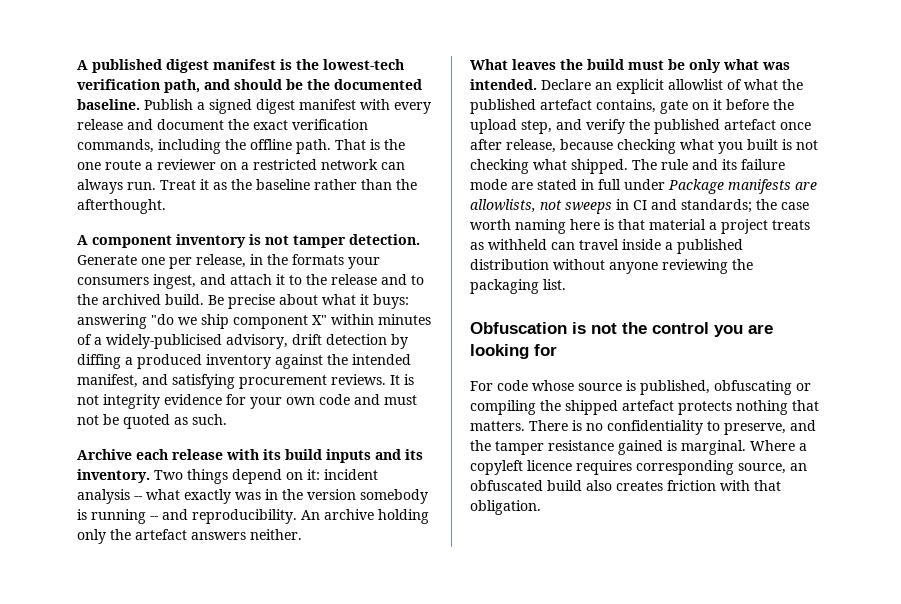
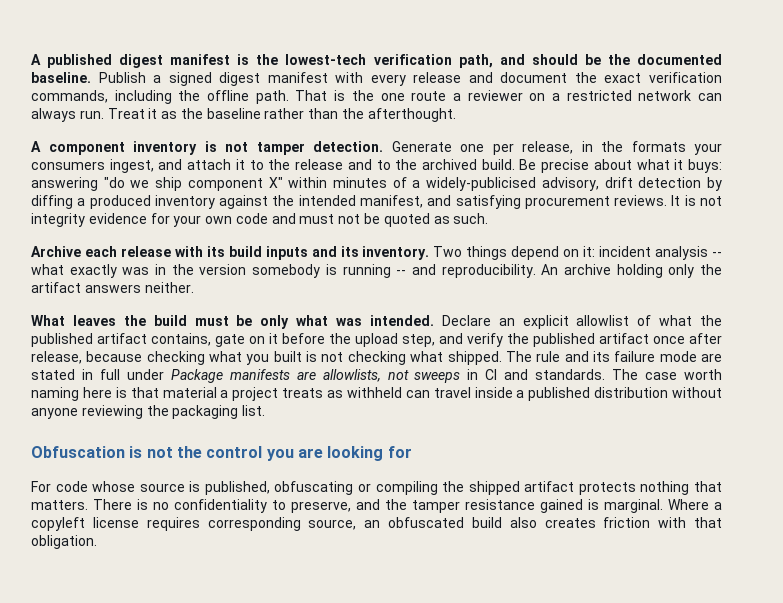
- An archive holding only the artefact answers neither.
+ An archive holding only the artifact answers neither.
- Declare an explicit allowlist of what the published artefact contains, gate on it before the upload step, and verify the published artefact once after release, because checking what you built is not checking what shipped.
+ Declare an explicit allowlist of what the published artifact contains, gate on it before the upload step, and verify the published artifact once after release, because checking what you built is not checking what shipped.
- The rule and its failure mode are stated in full under Package manifests are allowlists, not sweeps in CI and standards; the case worth naming here is that material a project treats as withheld can travel inside a published distribution without anyone reviewing the packaging list.
+ The rule and its failure mode are stated in full under Package manifests are allowlists, not sweeps in CI and standards. The case worth naming here is that material a project treats as withheld can travel inside a published distribution without anyone reviewing the packaging list.
- For code whose source is published, obfuscating or compiling the shipped artefact protects nothing that matters.
+ For code whose source is published, obfuscating or compiling the shipped artifact protects nothing that matters.
- Where a copyleft licence requires corresponding source, an obfuscated build also creates friction with that obligation.
+ Where a copyleft license requires corresponding source, an obfuscated build also creates friction with that obligation.

